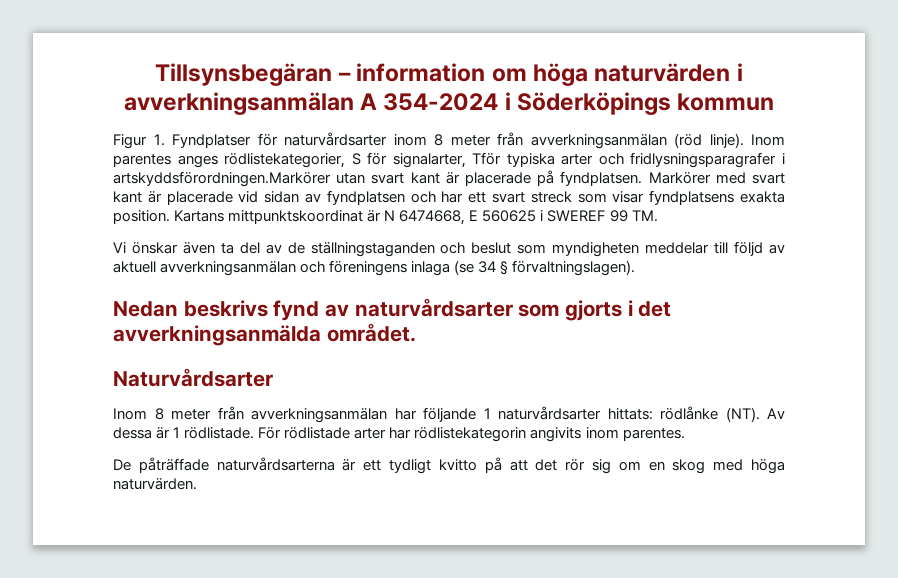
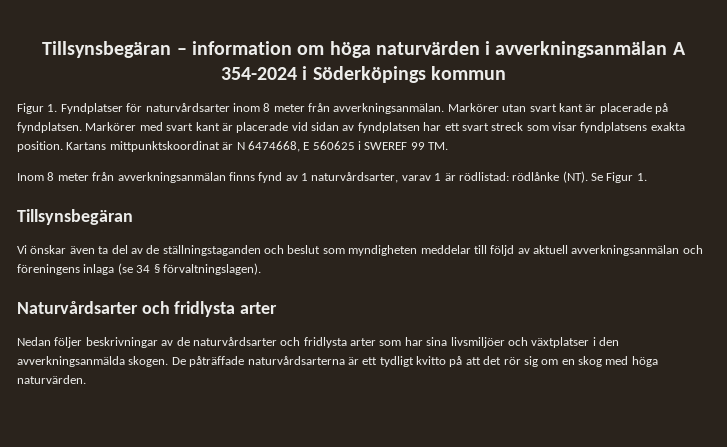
- Figur 1. Fyndplatser för naturvårdsarter inom 8 meter från avverkningsanmälan (röd linje). Inom parentes anges rödlistekategorier, S för signalarter, Tför typiska arter och fridlysningsparagrafer i artskyddsförordningen.Markörer utan svart kant är placerade på fyndplatsen.
+ Figur 1. Fyndplatser för naturvårdsarter inom 8 meter från avverkningsanmälan. Markörer utan svart kant är placerade på fyndplatsen.
- Markörer med svart kant är placerade vid sidan av fyndplatsen och har ett svart streck som visar fyndplatsens exakta position.
+ Markörer med svart kant är placerade vid sidan av fyndplatsen har ett svart streck som visar fyndplatsens exakta position.
+ Inom 8 meter från avverkningsanmälan finns fynd av 1 naturvårdsarter, varav 1 är rödlistad: rödlånke (NT). Se Figur 1.
+ Tillsynsbegäran
- Nedan beskrivs fynd av naturvårdsarter som gjorts i det avverkningsanmälda området.
- Naturvårdsarter
- Inom 8 meter från avverkningsanmälan har följande 1 naturvårdsarter hittats: rödlånke (NT). Av dessa är 1 rödlistade. För rödlistade arter har rödlistekategorin angivits inom parentes.
- De påträffade naturvårdsarterna är ett tydligt kvitto på att det rör sig om en skog med höga naturvärden.
+ Naturvårdsarter och fridlysta arter
+ Nedan följer beskrivningar av de naturvårdsarter och fridlysta arter som har sina livsmiljöer och växtplatser i den avverkningsanmälda skogen. De påträffade naturvårdsarterna är ett tydligt kvitto på att det rör sig om en skog med höga naturvärden.

